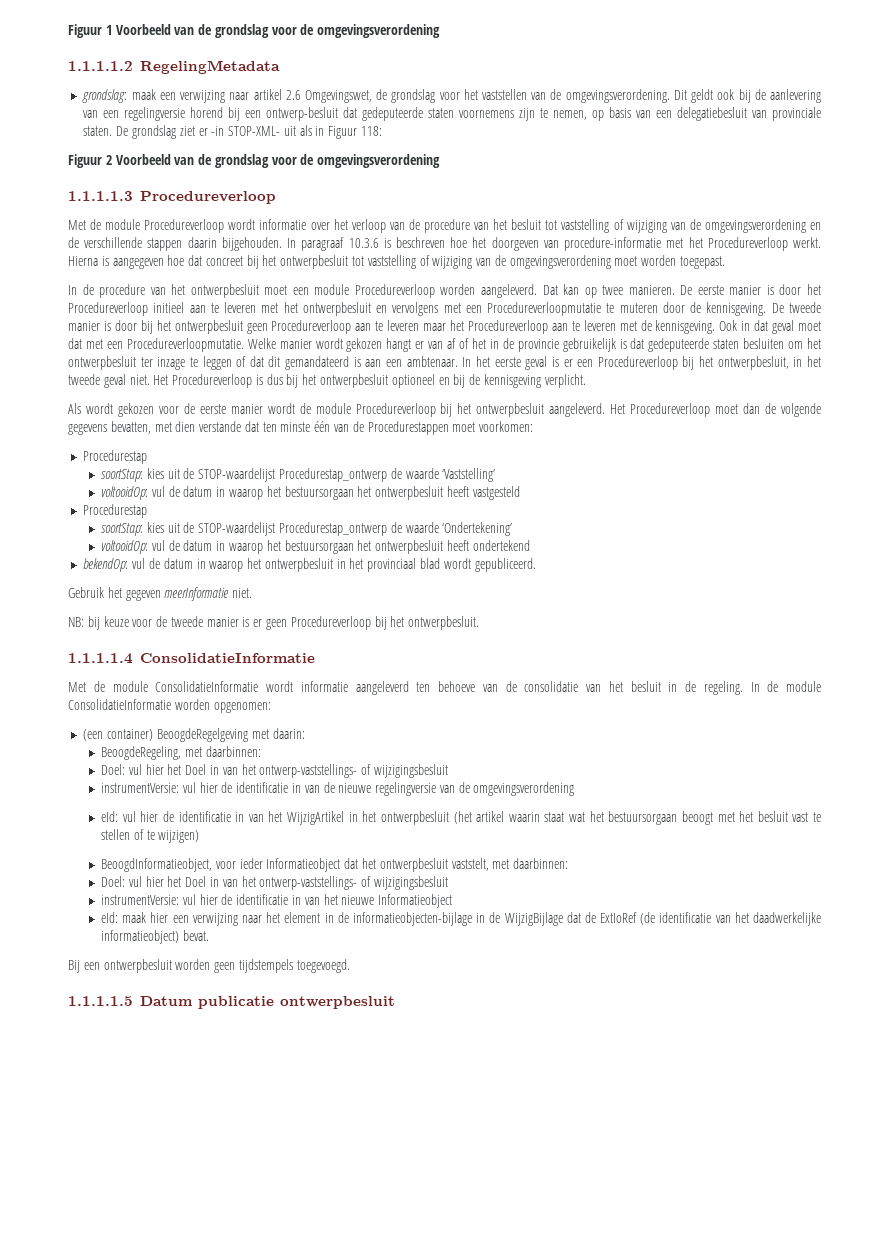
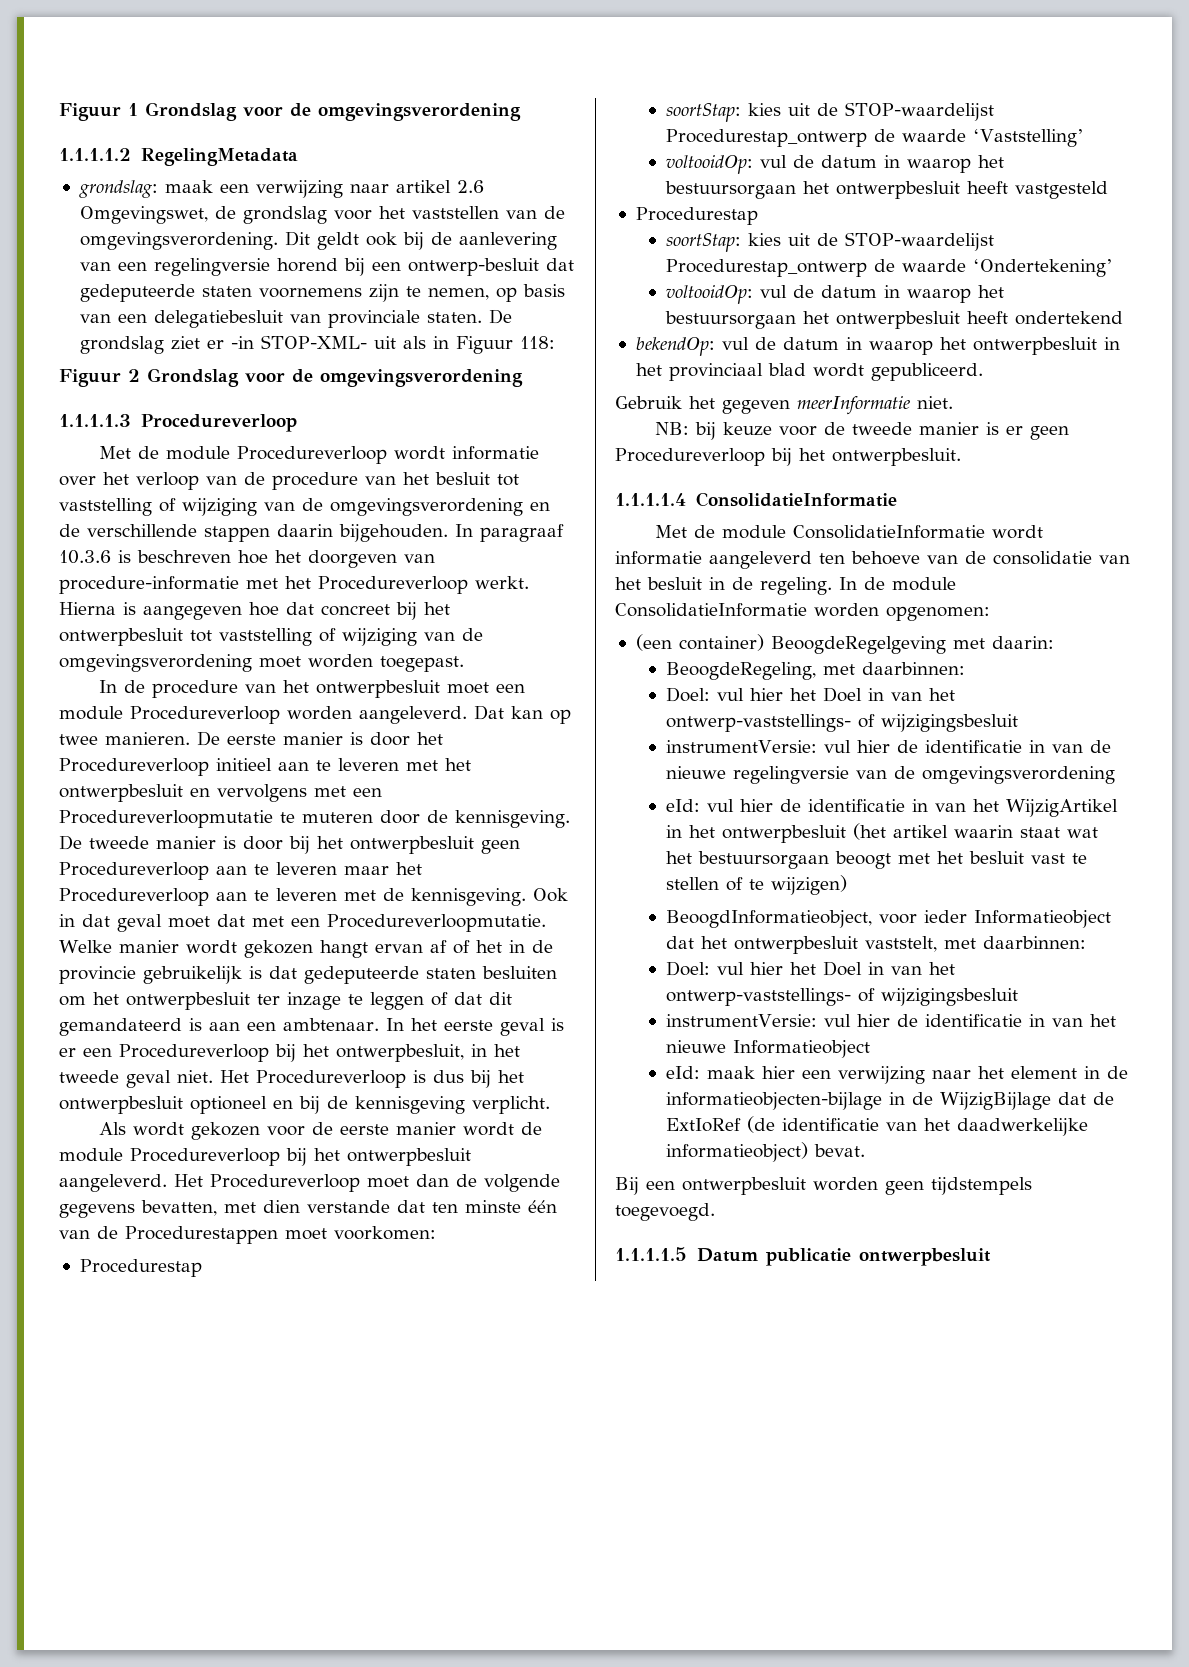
- Figuur 1 Voorbeeld van de grondslag voor de omgevingsverordening
+ Figuur 1 Grondslag voor de omgevingsverordening
- Figuur 2 Voorbeeld van de grondslag voor de omgevingsverordening
+ Figuur 2 Grondslag voor de omgevingsverordening
- Welke manier wordt gekozen hangt er van af of het in de provincie gebruikelijk is dat gedeputeerde staten besluiten om het ontwerpbesluit ter inzage te leggen of dat dit gemandateerd is aan een ambtenaar.
+ Welke manier wordt gekozen hangt ervan af of het in de provincie gebruikelijk is dat gedeputeerde staten besluiten om het ontwerpbesluit ter inzage te leggen of dat dit gemandateerd is aan een ambtenaar.

